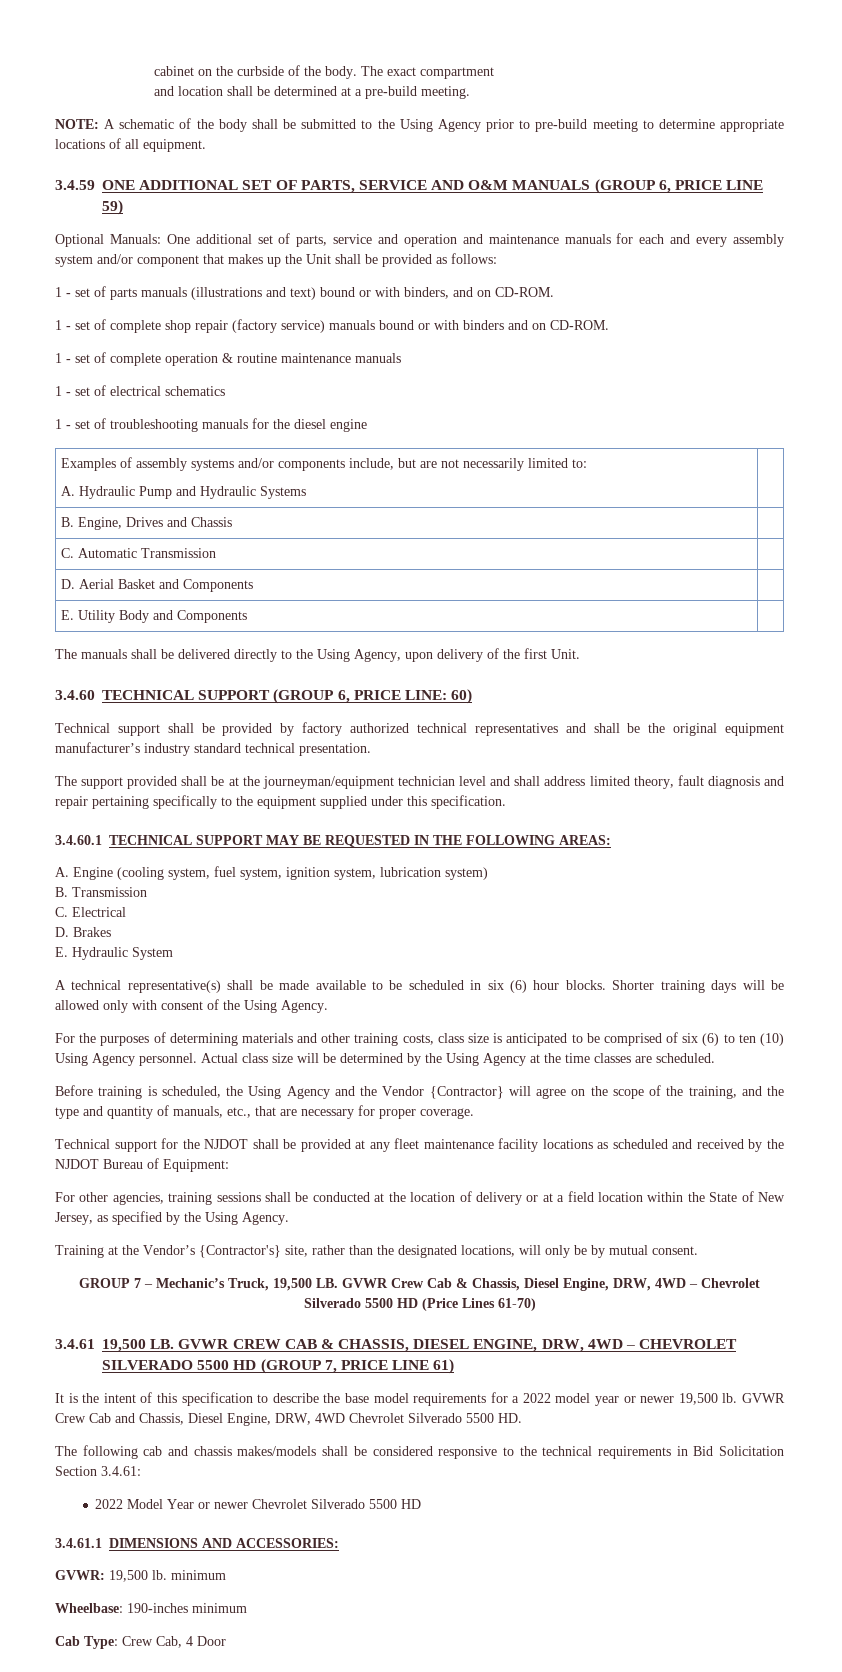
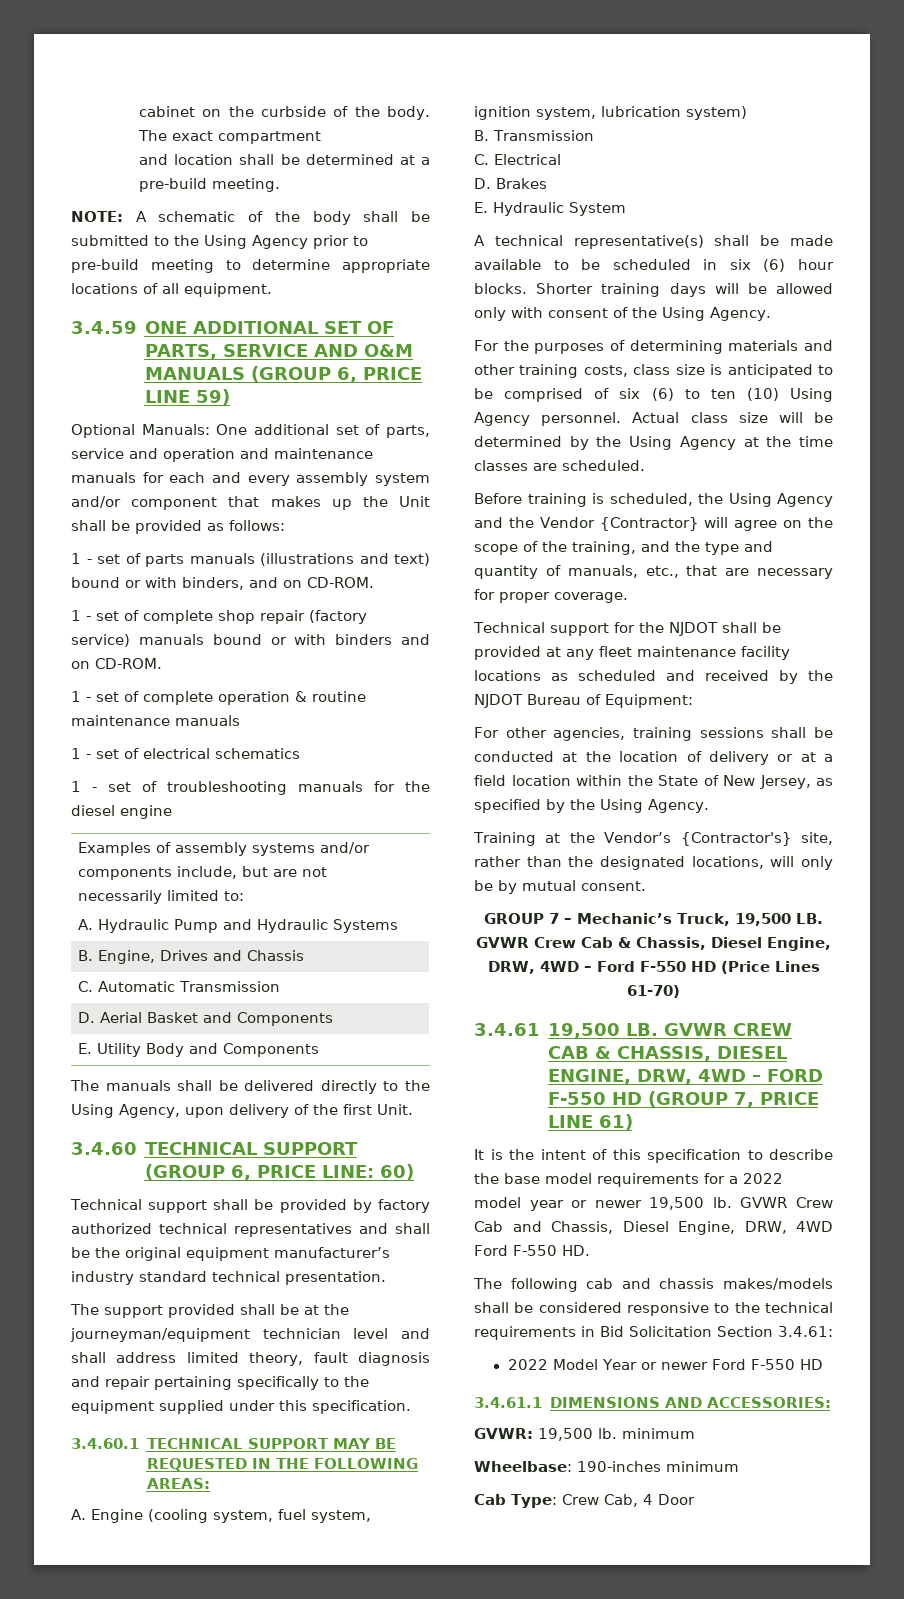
- GROUP 7 – Mechanic’s Truck, 19,500 LB. GVWR Crew Cab & Chassis, Diesel Engine, DRW, 4WD – Chevrolet Silverado 5500 HD (Price Lines 61-70)
+ GROUP 7 – Mechanic’s Truck, 19,500 LB. GVWR Crew Cab & Chassis, Diesel Engine, DRW, 4WD – Ford F-550 HD (Price Lines 61-70)
- 3.4.61 19,500 LB. GVWR CREW CAB & CHASSIS, DIESEL ENGINE, DRW, 4WD – CHEVROLET SILVERADO 5500 HD (GROUP 7, PRICE LINE 61)
+ 3.4.61 19,500 LB. GVWR CREW CAB & CHASSIS, DIESEL ENGINE, DRW, 4WD – FORD F-550 HD (GROUP 7, PRICE LINE 61)
- GVWR Crew Cab and Chassis, Diesel Engine, DRW, 4WD Chevrolet Silverado 5500 HD.
+ GVWR Crew Cab and Chassis, Diesel Engine, DRW, 4WD Ford F-550 HD.
- 2022 Model Year or newer Chevrolet Silverado 5500 HD
+ 2022 Model Year or newer Ford F-550 HD

